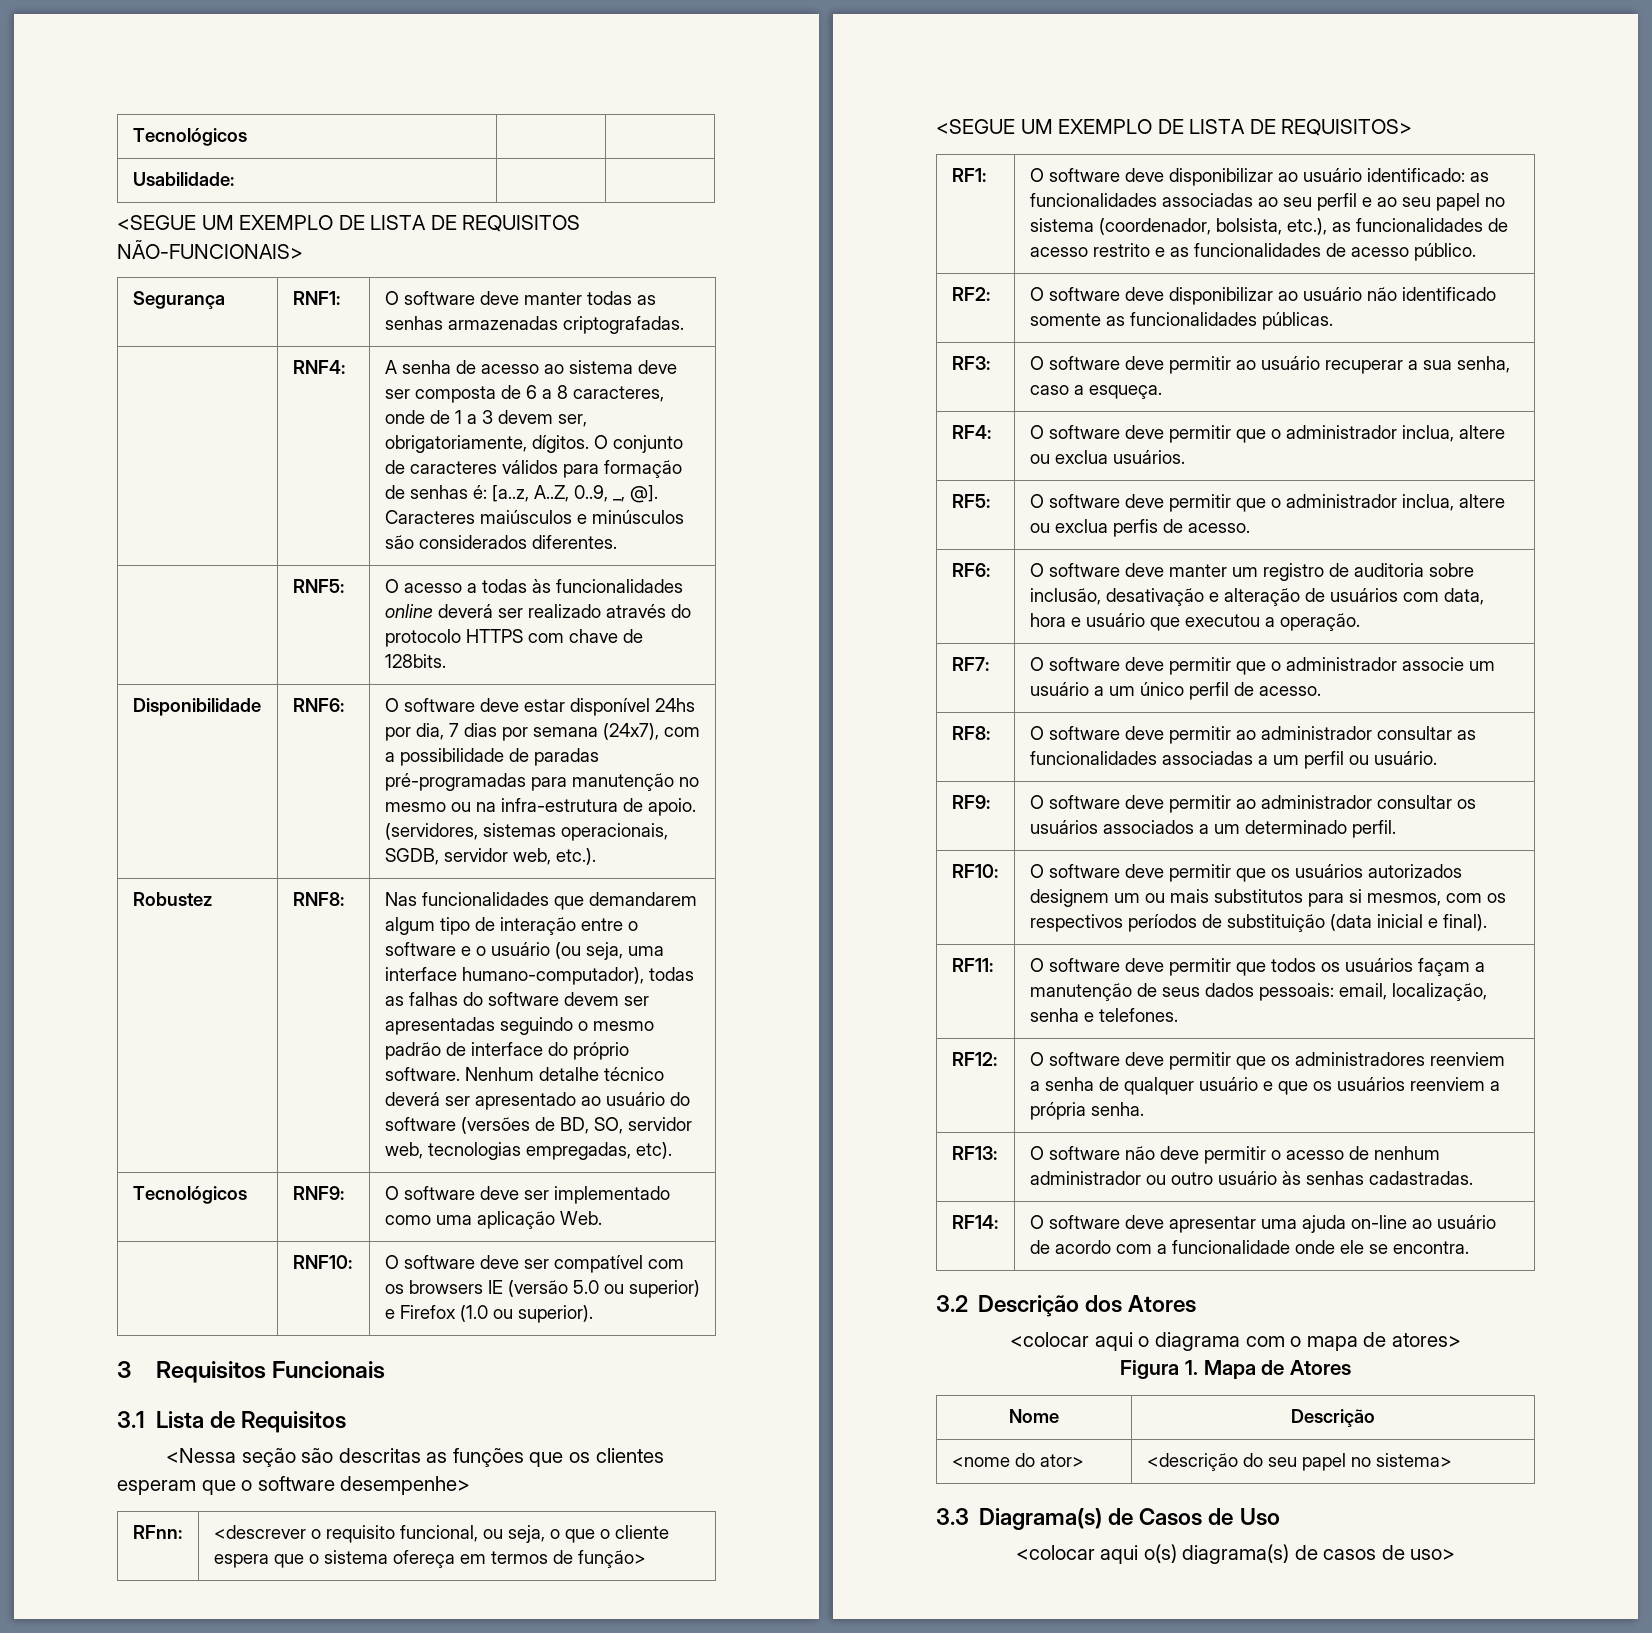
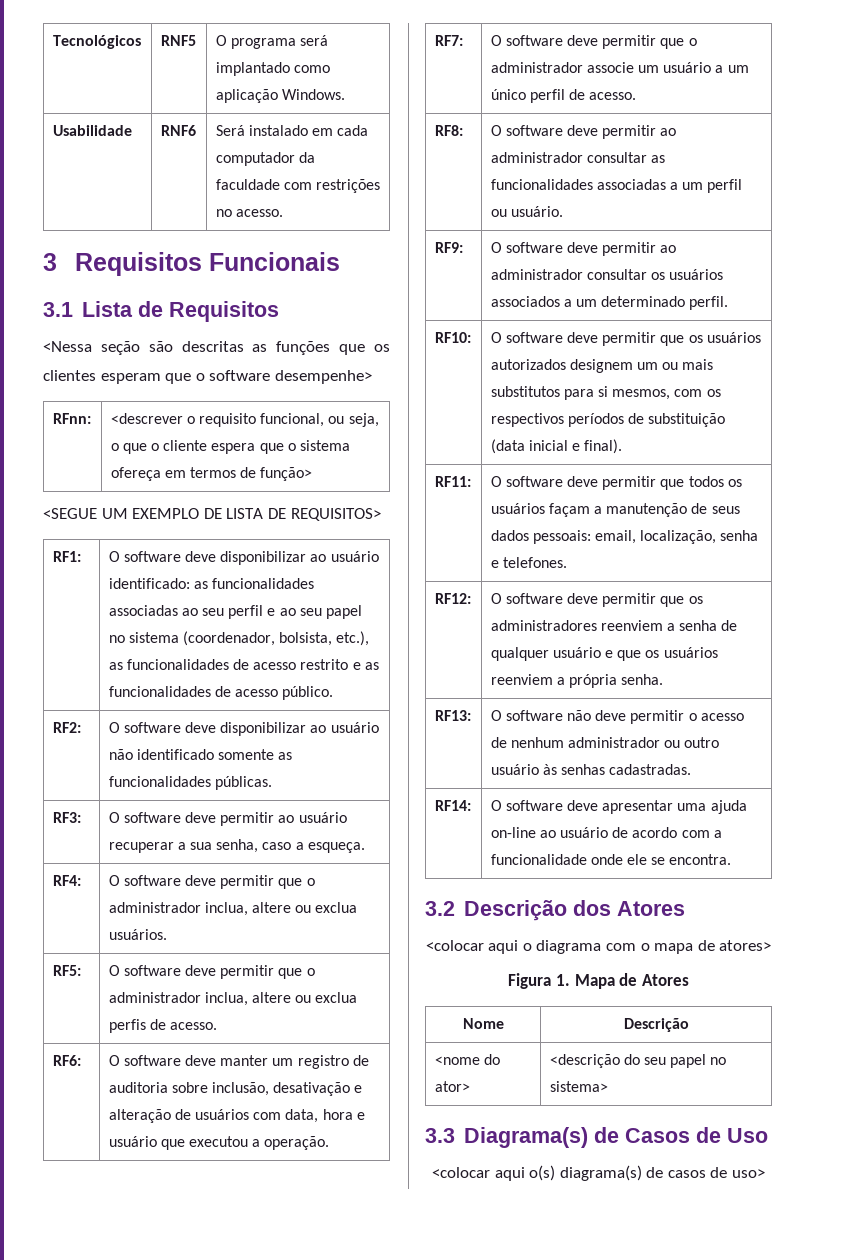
- Tecnológicos | |
- Usabilidade: | |
- <SEGUE UM EXEMPLO DE LISTA DE REQUISITOS NÃO-FUNCIONAIS>
- Segurança | RNF1: | O software deve manter todas as senhas armazenadas criptografadas.
- | RNF4: | A senha de acesso ao sistema deve ser composta de 6 a 8 caracteres, onde de 1 a 3 devem ser, obrigatoriamente, dígitos. O conjunto de caracteres válidos para formação de senhas é: [a..z, A..Z, 0..9, _, @]. Caracteres maiúsculos e minúsculos são considerados diferentes.
- | RNF5: | O acesso a todas às funcionalidades online deverá ser realizado através do protocolo HTTPS com chave de 128bits.
- Disponibilidade | RNF6: | O software deve estar disponível 24hs por dia, 7 dias por semana (24x7), com a possibilidade de paradas pré-programadas para manutenção no mesmo ou na infra-estrutura de apoio. (servidores, sistemas operacionais, SGDB, servidor web, etc.).
- Robustez | RNF8: | Nas funcionalidades que demandarem algum tipo de interação entre o software e o usuário (ou seja, uma interface humano-computador), todas as falhas do software devem ser apresentadas seguindo o mesmo padrão de interface do próprio software. Nenhum detalhe técnico deverá ser apresentado ao usuário do software (versões de BD, SO, servidor web, tecnologias empregadas, etc).
- Tecnológicos | RNF9: | O software deve ser implementado como uma aplicação Web.
- | RNF10: | O software deve ser compatível com os browsers IE (versão 5.0 ou superior) e Firefox (1.0 ou superior).
+ Tecnológicos | RNF5 | O programa será implantado como aplicação Windows.
+ Usabilidade | RNF6 | Será instalado em cada computador da faculdade com restrições no acesso.

